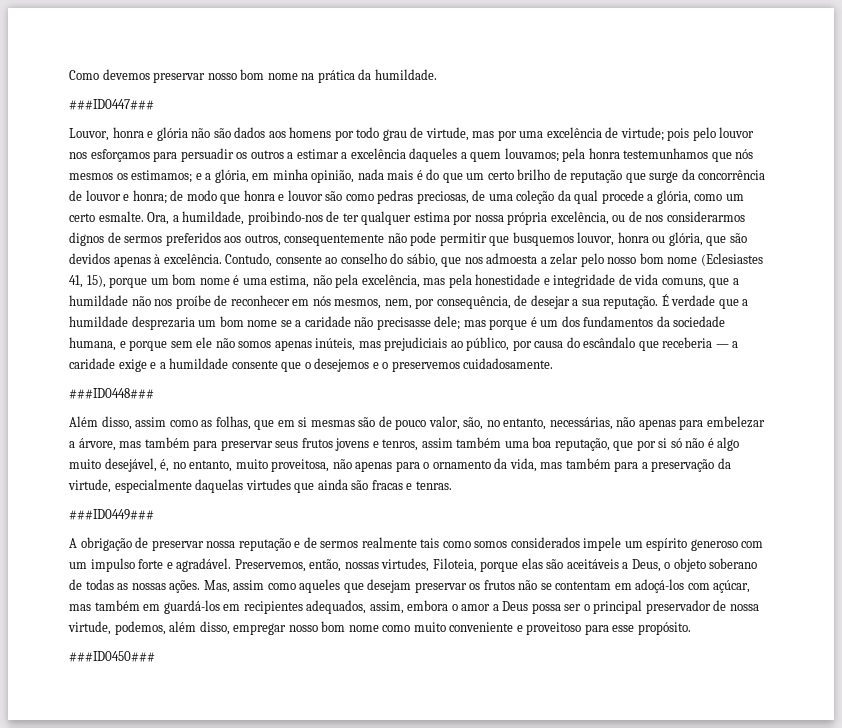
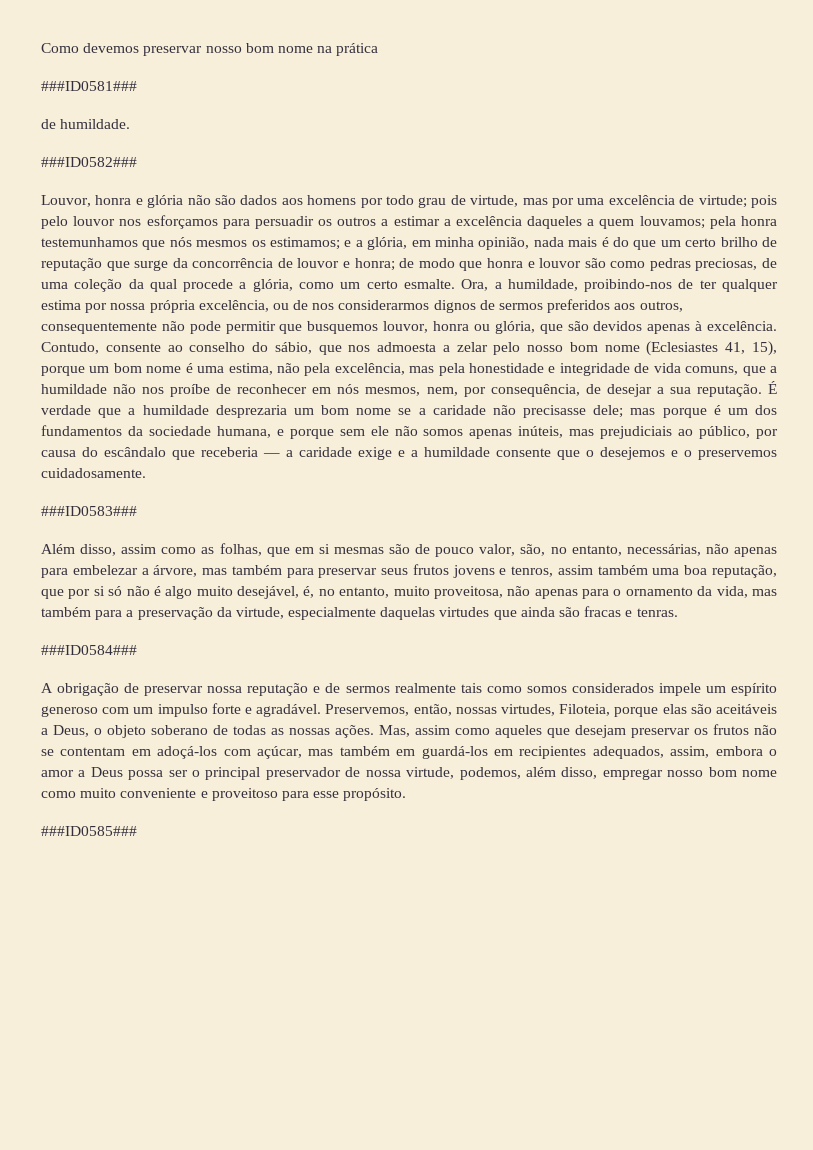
- Como devemos preservar nosso bom nome na prática da humildade.
+ Como devemos preservar nosso bom nome na prática
+ ###ID0581###
+ de humildade.
- ###ID0447###
+ ###ID0582###
- ###ID0448###
+ ###ID0583###
- ###ID0449###
+ ###ID0584###
- ###ID0450###
+ ###ID0585###

